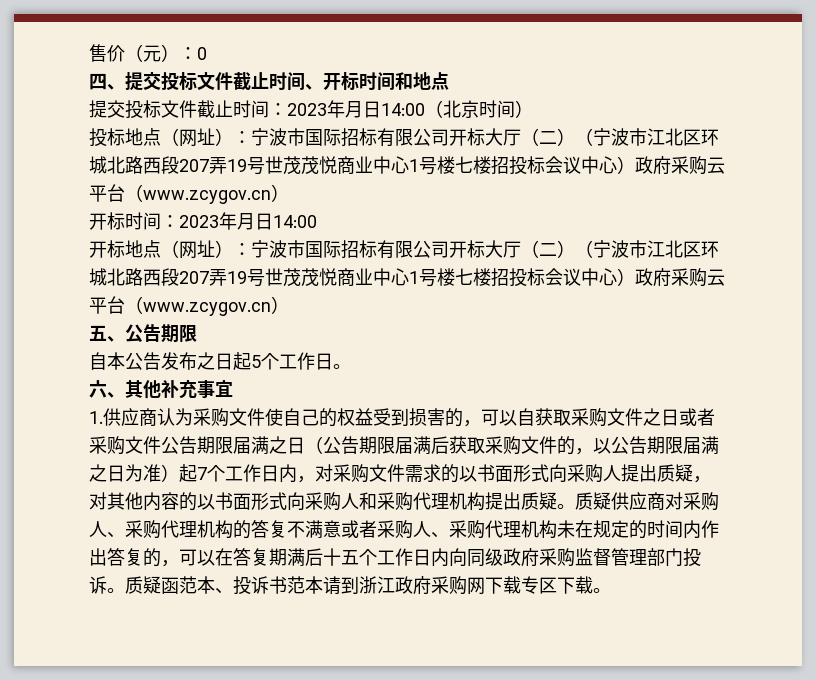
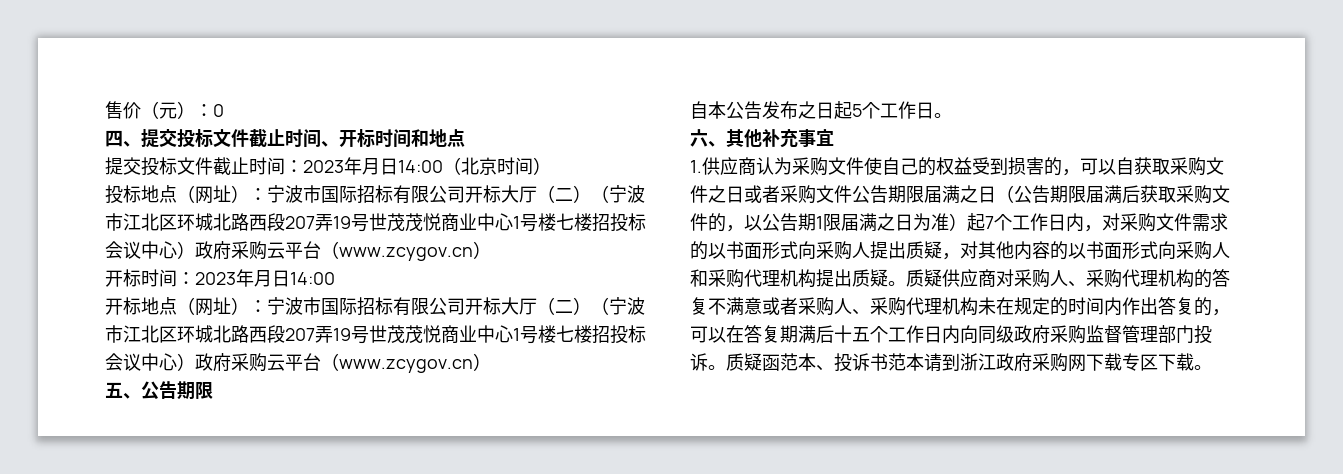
- 1.供应商认为采购文件使自己的权益受到损害的，可以自获取采购文件之日或者采购文件公告期限届满之日（公告期限届满后获取采购文件的，以公告期限届满之日为准）起7个工作日内，对采购文件需求的以书面形式向采购人提出质疑，对其他内容的以书面形式向采购人和采购代理机构提出质疑。
+ 1.供应商认为采购文件使自己的权益受到损害的，可以自获取采购文件之日或者采购文件公告期限届满之日（公告期限届满后获取采购文件的，以公告期1限届满之日为准）起7个工作日内，对采购文件需求的以书面形式向采购人提出质疑，对其他内容的以书面形式向采购人和采购代理机构提出质疑。

